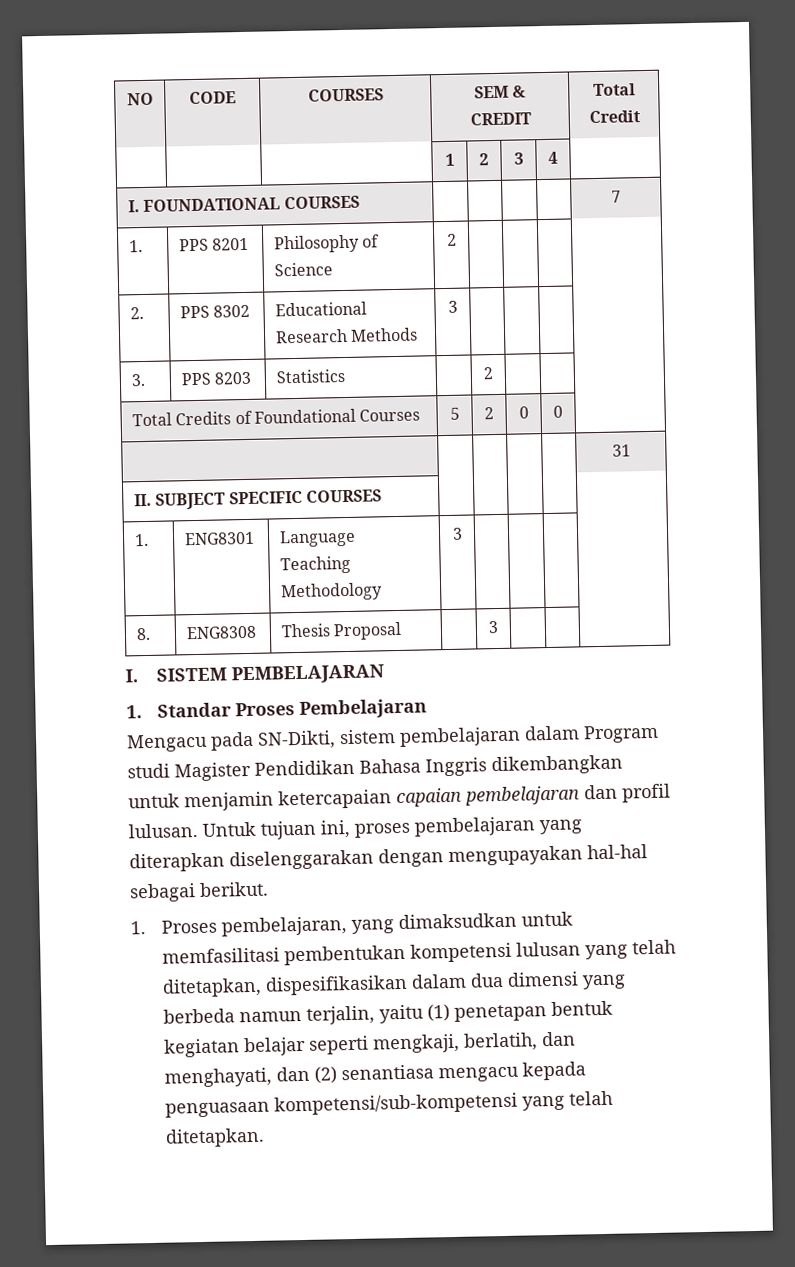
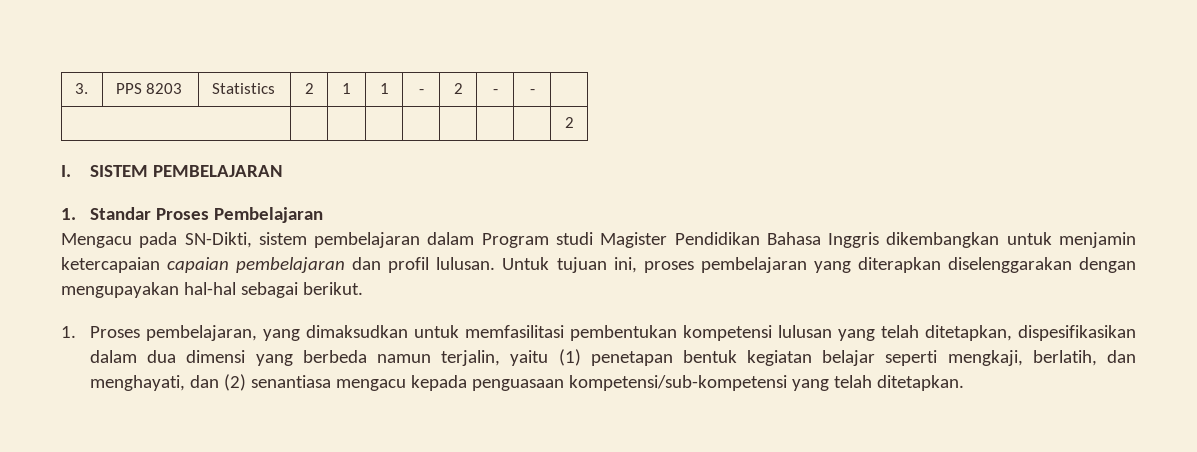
- NO | CODE | COURSES | SEM & CREDIT | Total Credit
- | | | 1 | 2 | 3 | 4 |
- I. FOUNDATIONAL COURSES | | | | | 7
- 1. | PPS 8201 | Philosophy of Science | 2 | | | |
- 2. | PPS 8302 | Educational Research Methods | 3 | | | |
- 3. | PPS 8203 | Statistics | | 2 | | |
- Total Credits of Foundational Courses | 5 | 2 | 0 | 0 |
- | | | | | 31
- II. SUBJECT SPECIFIC COURSES | | | | |
- 1. | ENG8301 | Language Teaching Methodology | 3 | | | |
- 8. | ENG8308 | Thesis Proposal | | 3 | | |
+ 3. | PPS 8203 | Statistics | 2 | 1 | 1 | - | 2 | - | - |
+ | | | | | | | | 2

